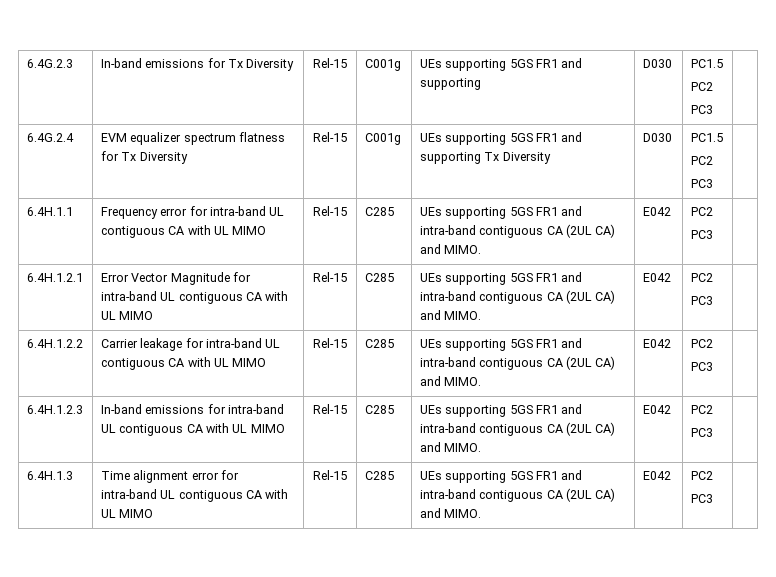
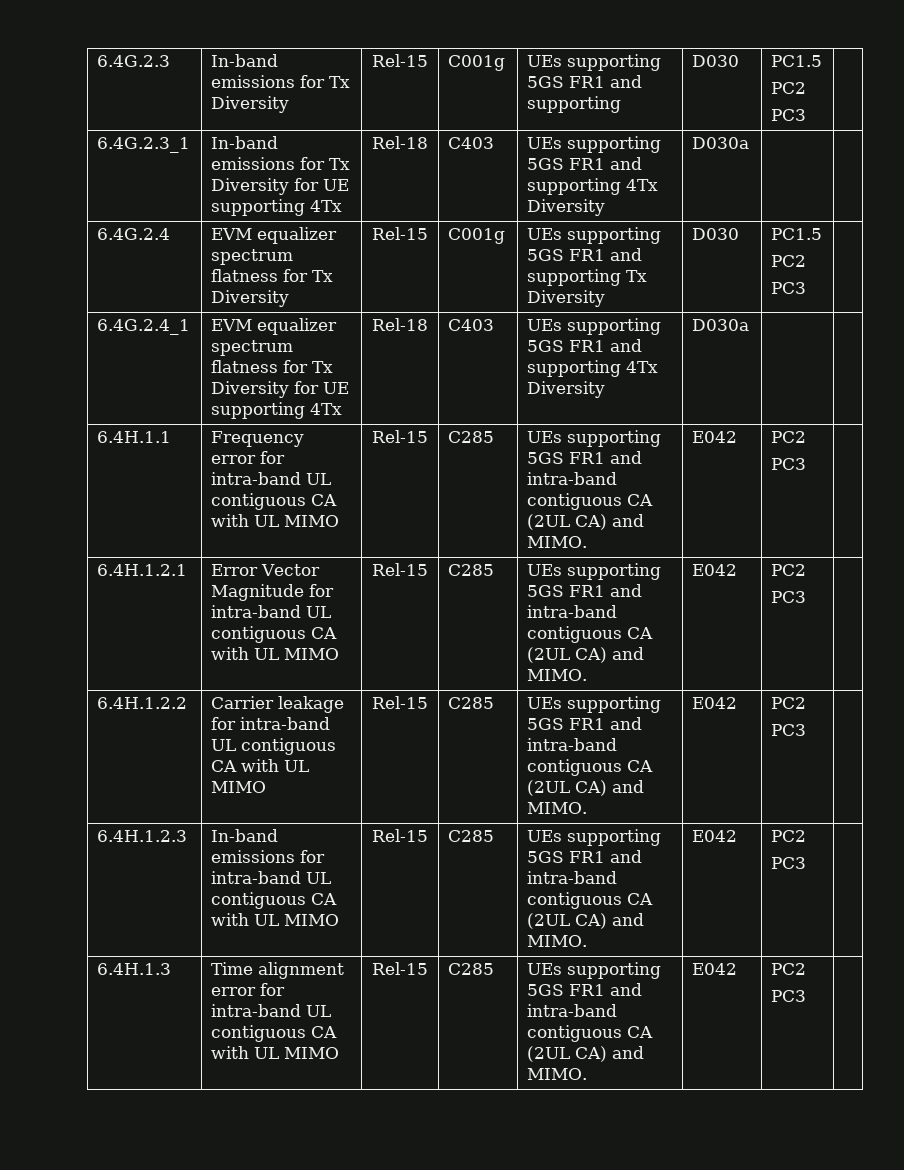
+ 6.4G.2.3_1 | In-band emissions for Tx Diversity for UE supporting 4Tx | Rel-18 | C403 | UEs supporting 5GS FR1 and supporting 4Tx Diversity | D030a | |
+ 6.4G.2.4_1 | EVM equalizer spectrum flatness for Tx Diversity for UE supporting 4Tx | Rel-18 | C403 | UEs supporting 5GS FR1 and supporting 4Tx Diversity | D030a | |

